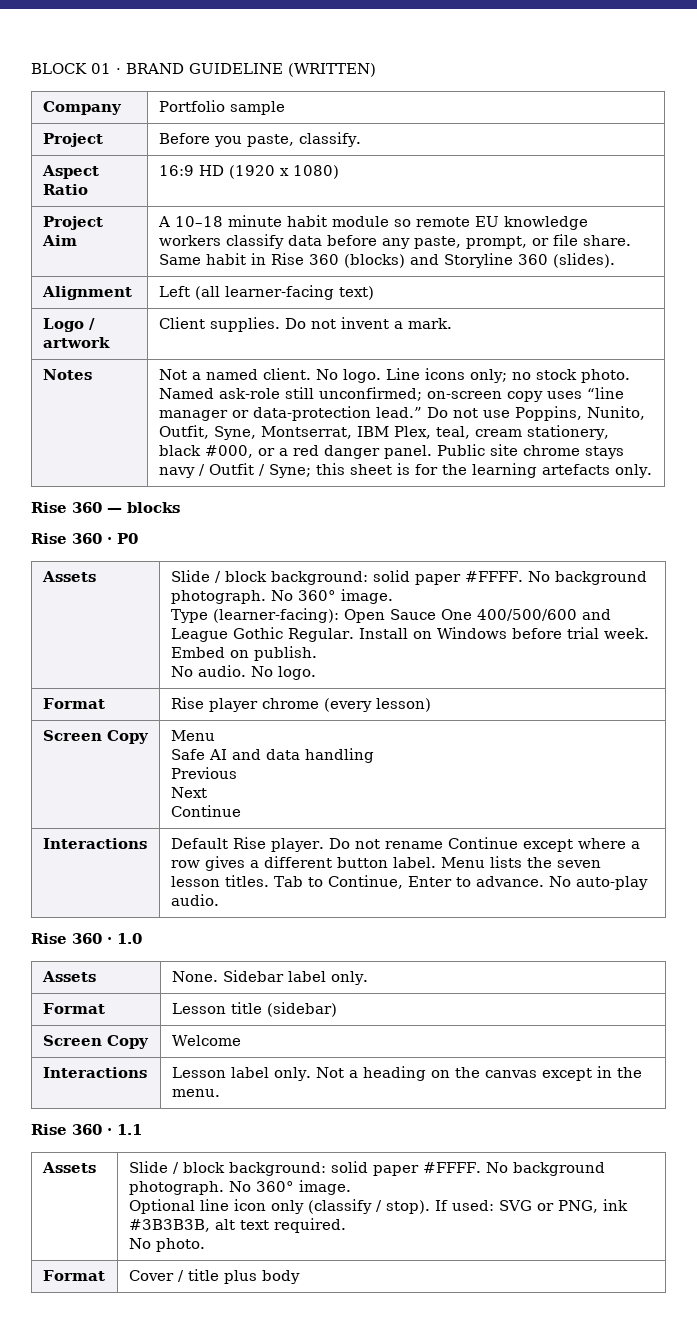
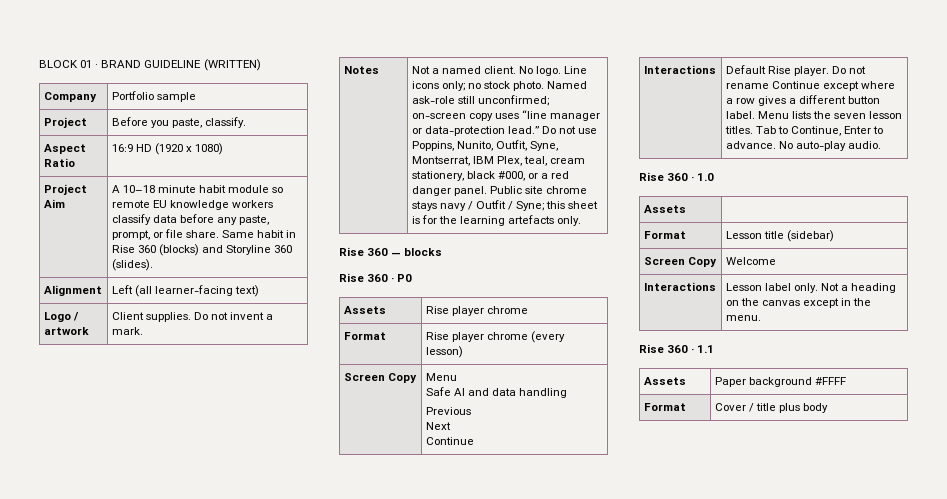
  Rise 360 · P0
- Assets | Slide / block background: solid paper #FFFF. No background photograph. No 360° image.
- Type (learner-facing): Open Sauce One 400/500/600 and League Gothic Regular. Install on Windows before trial week. Embed on publish.
- No audio. No logo.
+ Assets | Rise player chrome
  Rise 360 · 1.0
- Assets | None. Sidebar label only.
+ Assets |
  Rise 360 · 1.1
- Assets | Slide / block background: solid paper #FFFF. No background photograph. No 360° image.
- Optional line icon only (classify / stop). If used: SVG or PNG, ink #3B3B3B, alt text required.
- No photo.
+ Assets | Paper background #FFFF

